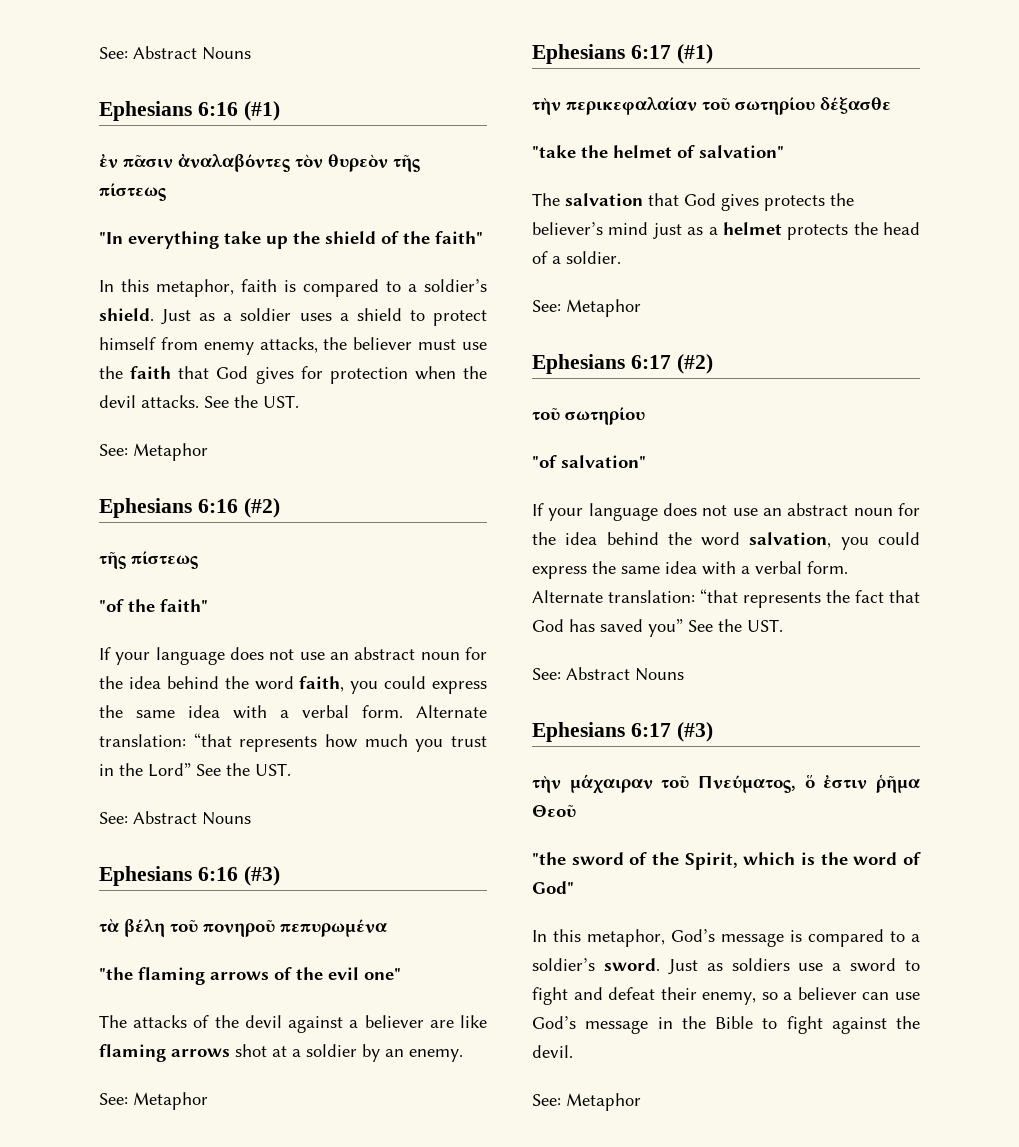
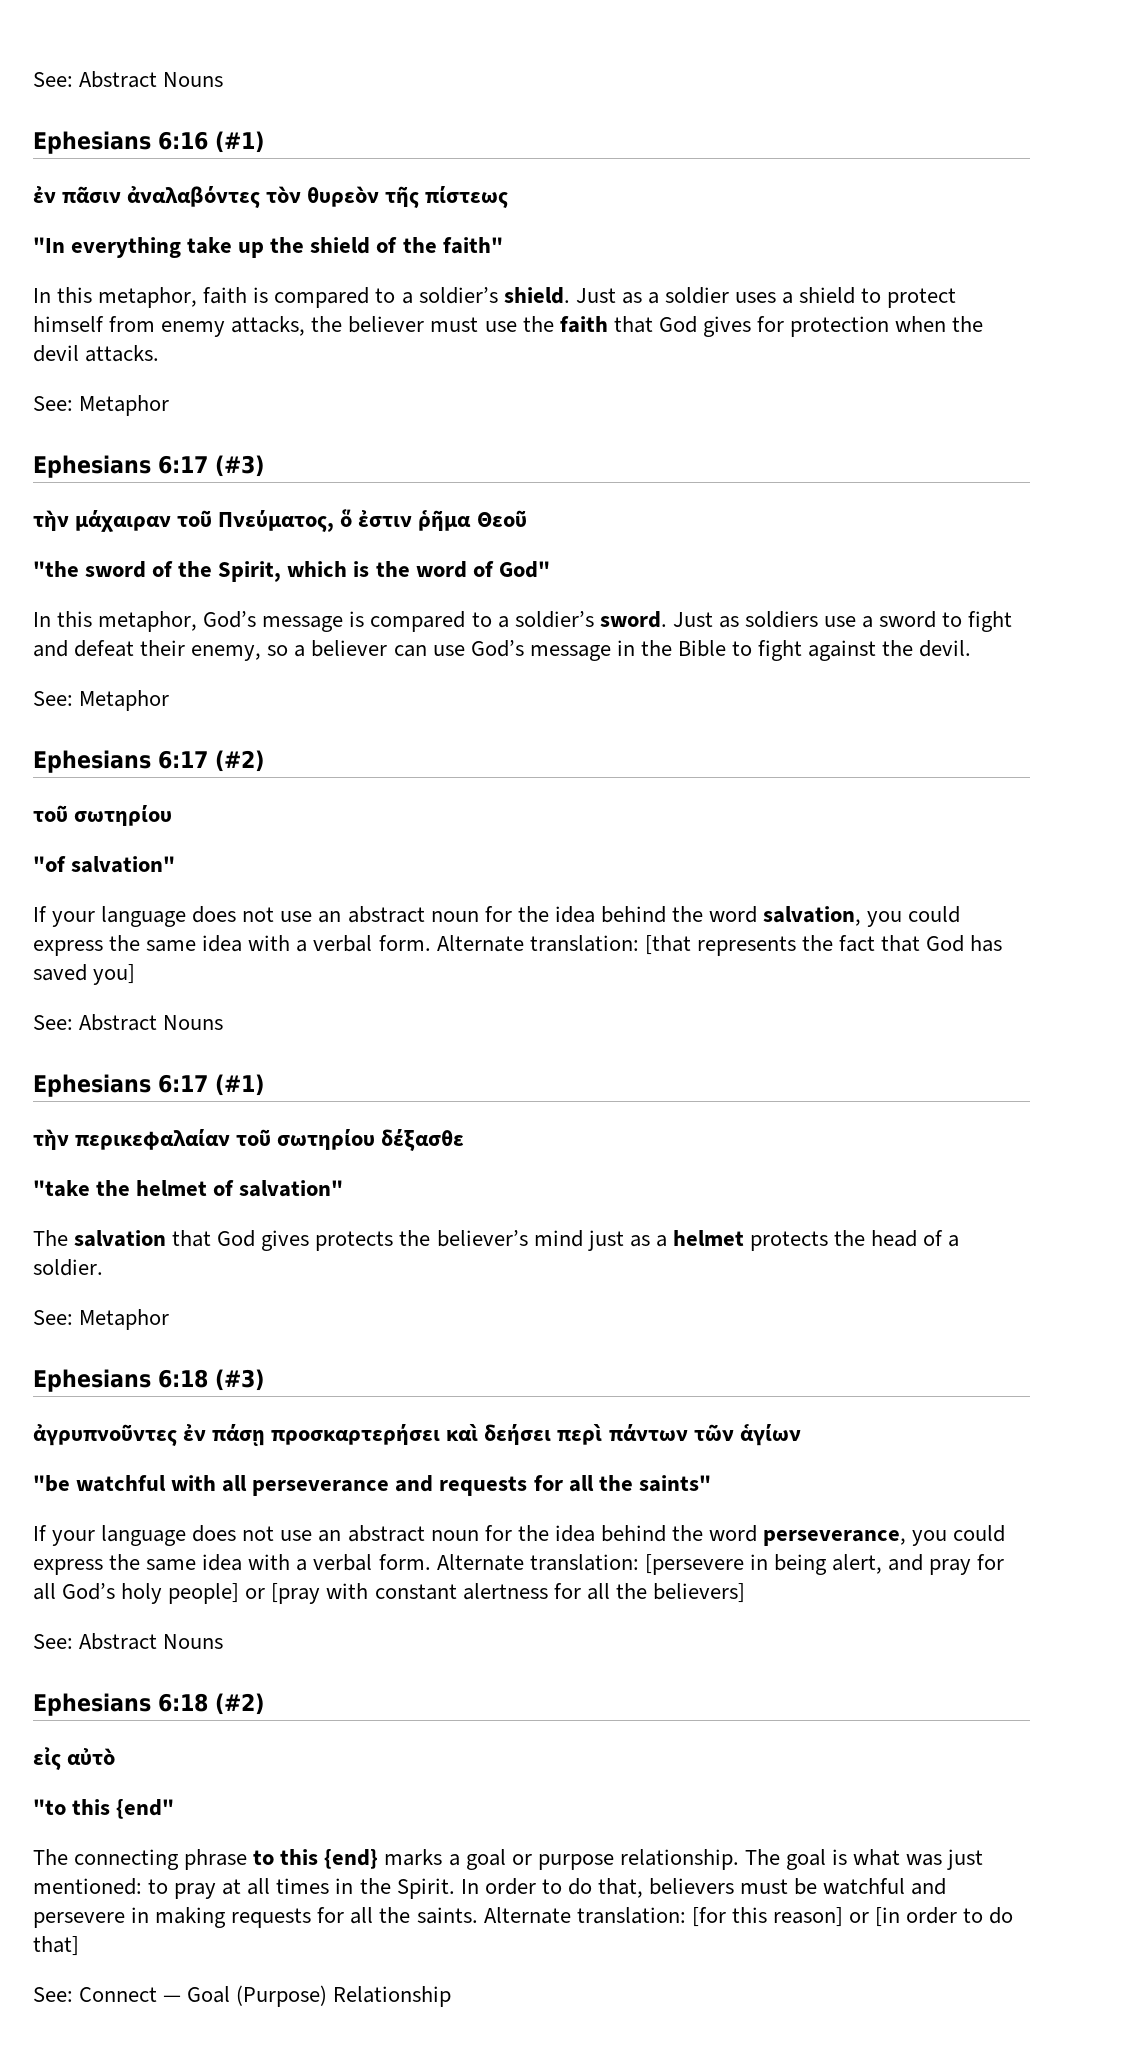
- Just as a soldier uses a shield to protect himself from enemy attacks, the believer must use the faith that God gives for protection when the devil attacks. See the UST.
+ Just as a soldier uses a shield to protect himself from enemy attacks, the believer must use the faith that God gives for protection when the devil attacks.
  See: Metaphor
- Ephesians 6:16 (#2)
- τῆς πίστεως
- "of the faith"
- If your language does not use an abstract noun for the idea behind the word faith, you could express the same idea with a verbal form. Alternate translation: “that represents how much you trust in the Lord” See the UST.
- See: Abstract Nouns
- Ephesians 6:16 (#3)
- τὰ βέλη τοῦ πονηροῦ πεπυρωμένα
- "the flaming arrows of the evil one"
- The attacks of the devil against a believer are like flaming arrows shot at a soldier by an enemy.
- See: Metaphor
- Ephesians 6:17 (#1)
- τὴν περικεφαλαίαν τοῦ σωτηρίου δέξασθε
- "take the helmet of salvation"
- The salvation that God gives protects the believer’s mind just as a helmet protects the head of a soldier.
- See: Metaphor
- Ephesians 6:17 (#2)
- τοῦ σωτηρίου
- "of salvation"
- If your language does not use an abstract noun for the idea behind the word salvation, you could express the same idea with a verbal form. Alternate translation: “that represents the fact that God has saved you” See the UST.
- See: Abstract Nouns
+ Ephesians 6:17 (#2)
+ τοῦ σωτηρίου
+ "of salvation"
+ If your language does not use an abstract noun for the idea behind the word salvation, you could express the same idea with a verbal form. Alternate translation: [that represents the fact that God has saved you]
+ See: Abstract Nouns
+ Ephesians 6:17 (#1)
+ τὴν περικεφαλαίαν τοῦ σωτηρίου δέξασθε
+ "take the helmet of salvation"
+ The salvation that God gives protects the believer’s mind just as a helmet protects the head of a soldier.
+ See: Metaphor
+ Ephesians 6:18 (#3)
+ ἀγρυπνοῦντες ἐν πάσῃ προσκαρτερήσει καὶ δεήσει περὶ πάντων τῶν ἁγίων
+ "be watchful with all perseverance and requests for all the saints"
+ If your language does not use an abstract noun for the idea behind the word perseverance, you could express the same idea with a verbal form. Alternate translation: [persevere in being alert, and pray for all God’s holy people] or [pray with constant alertness for all the believers]
+ See: Abstract Nouns
+ Ephesians 6:18 (#2)
+ εἰς αὐτὸ
+ "to this {end"
+ The connecting phrase to this {end} marks a goal or purpose relationship. The goal is what was just mentioned: to pray at all times in the Spirit. In order to do that, believers must be watchful and persevere in making requests for all the saints. Alternate translation: [for this reason] or [in order to do that]
+ See: Connect — Goal (Purpose) Relationship

